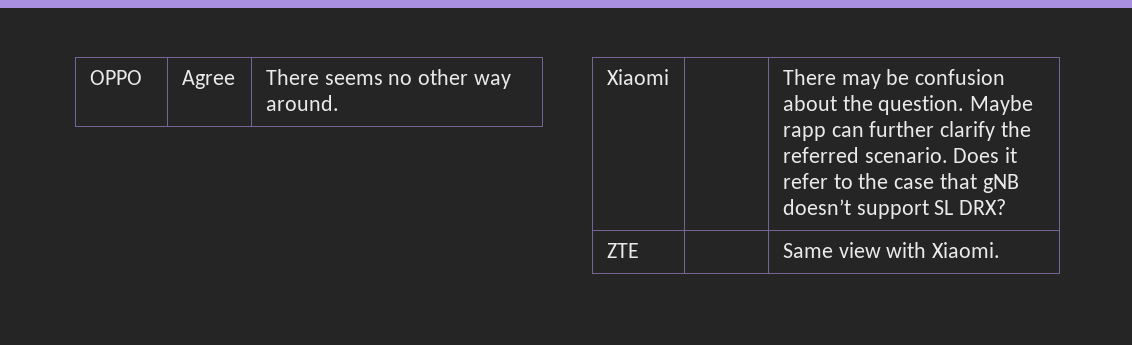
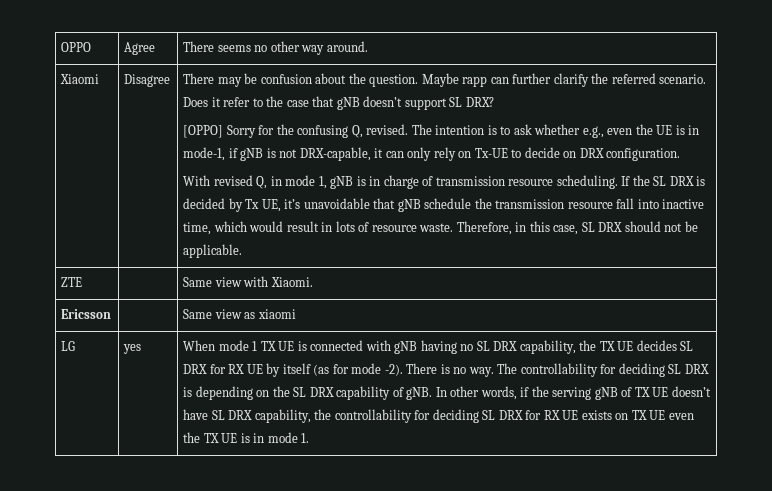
+ Disagree
+ [OPPO] Sorry for the confusing Q, revised. The intention is to ask whether e.g., even the UE is in mode-1, if gNB is not DRX-capable, it can only rely on Tx-UE to decide on DRX configuration.
+ With revised Q, in mode 1, gNB is in charge of transmission resource scheduling. If the SL DRX is decided by Tx UE, it’s unavoidable that gNB schedule the transmission resource fall into inactive time, which would result in lots of resource waste. Therefore, in this case, SL DRX should not be applicable.
+ Ericsson | | Same view as xiaomi
+ LG | yes | When mode 1 TX UE is connected with gNB having no SL DRX capability, the TX UE decides SL DRX for RX UE by itself (as for mode -2). There is no way. The controllability for deciding SL DRX is depending on the SL DRX capability of gNB. In other words, if the serving gNB of TX UE doesn’t have SL DRX capability, the controllability for deciding SL DRX for RX UE exists on TX UE even the TX UE is in mode 1.

